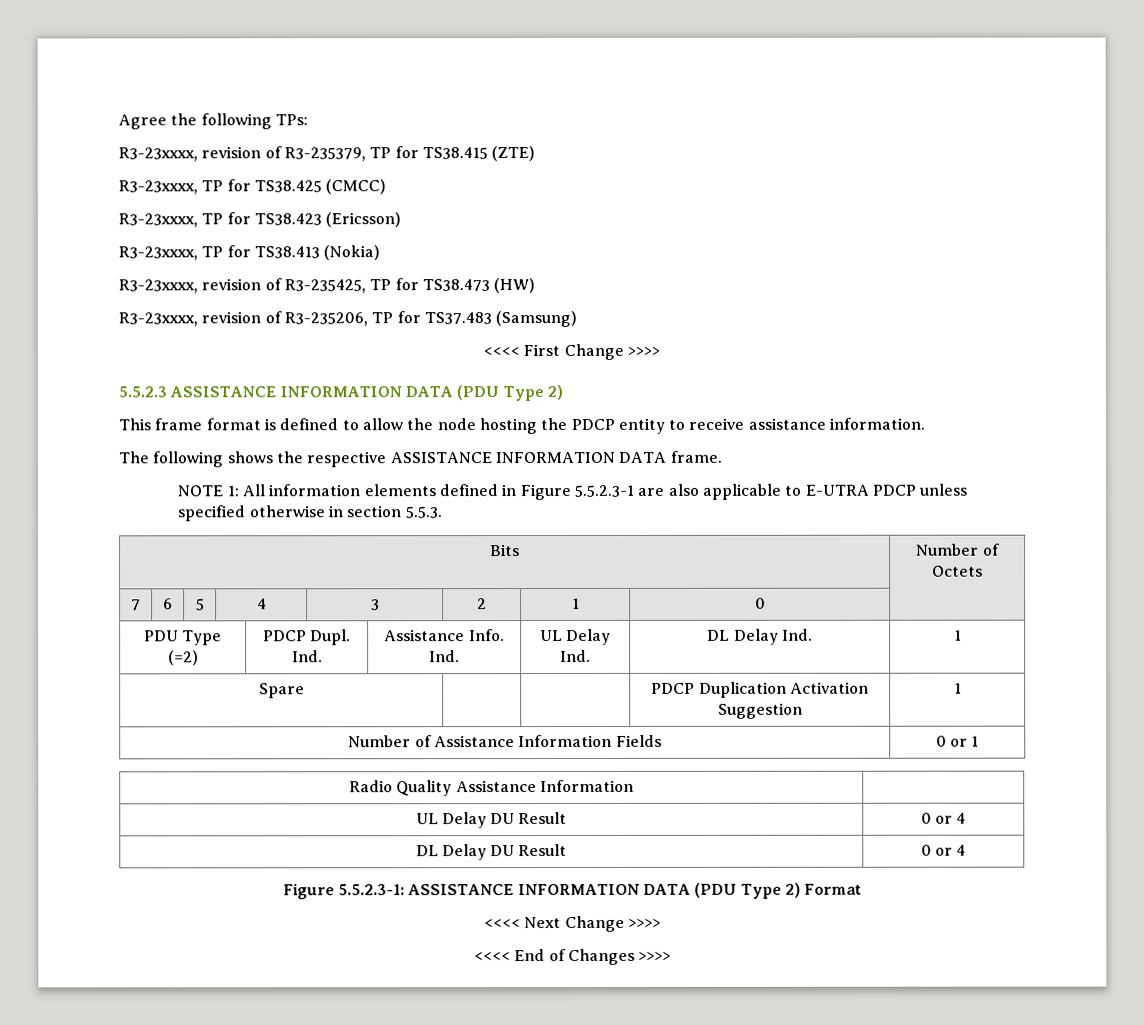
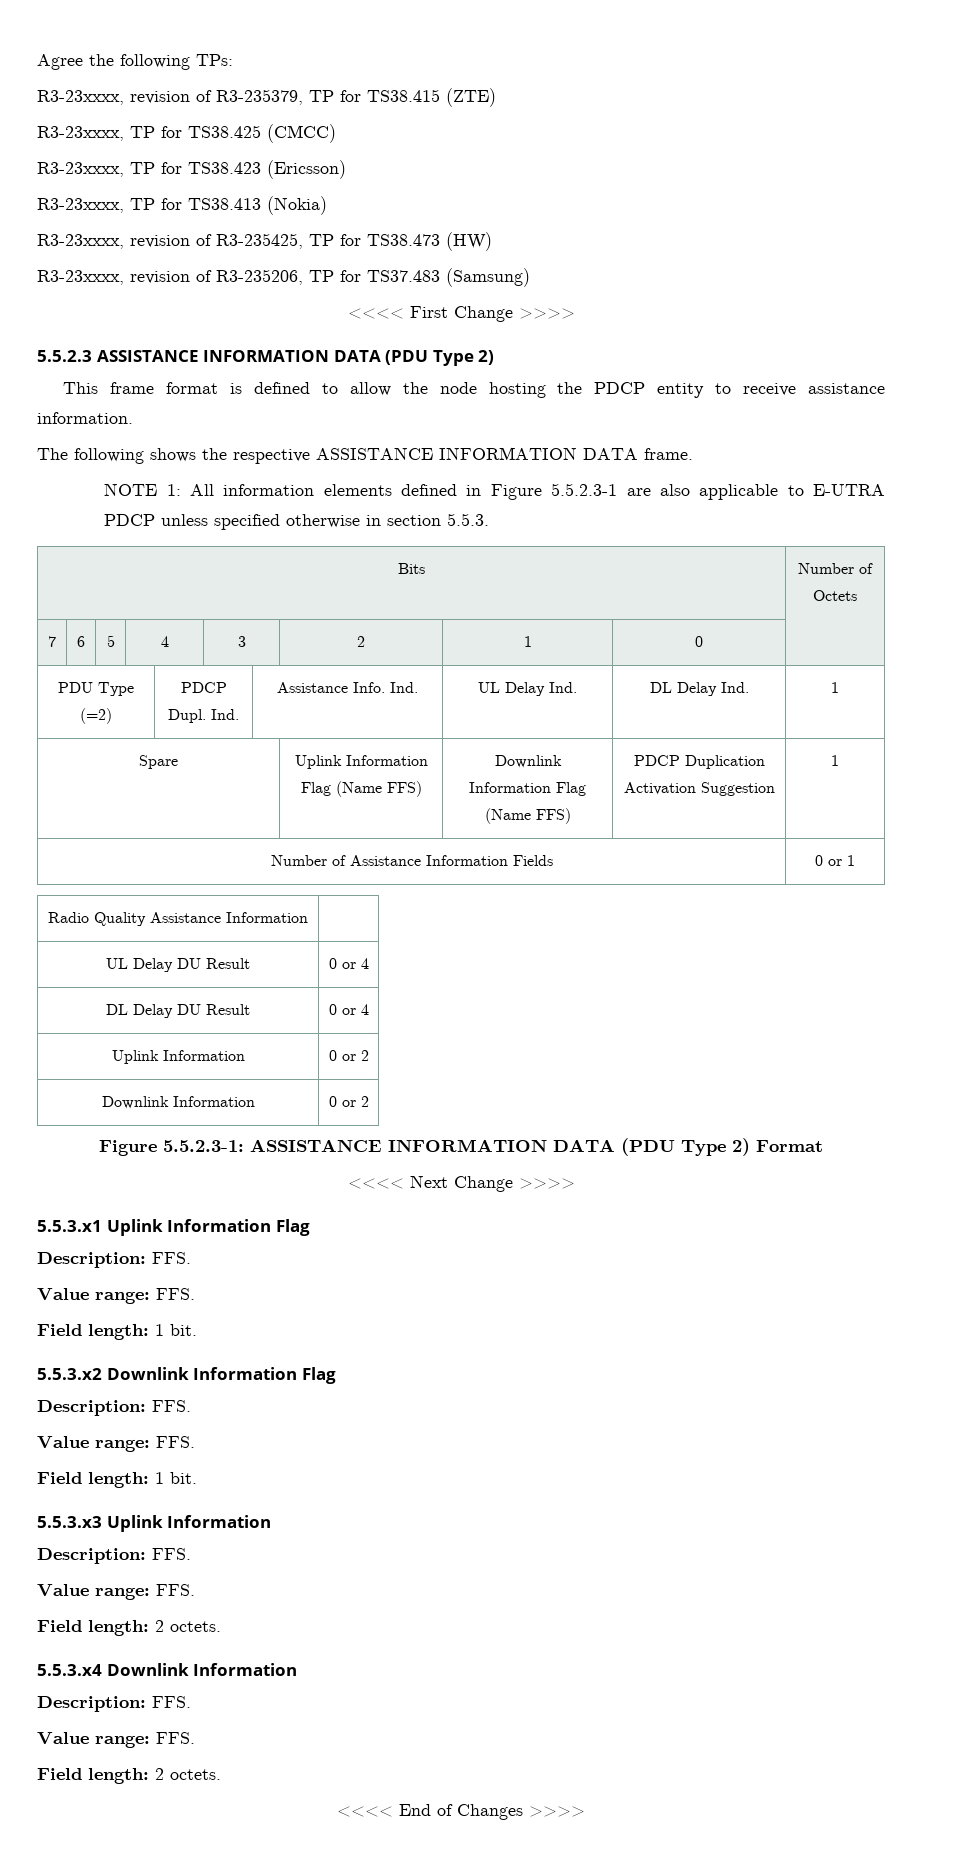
- Spare | | | PDCP Duplication Activation Suggestion | 1
+ Spare | Uplink Information Flag (Name FFS) | Downlink Information Flag (Name FFS) | PDCP Duplication Activation Suggestion | 1
+ Uplink Information | 0 or 2
+ Downlink Information | 0 or 2
+ 5.5.3.x1 Uplink Information Flag
+ Description: FFS.
+ Value range: FFS.
+ Field length: 1 bit.
+ 5.5.3.x2 Downlink Information Flag
+ Description: FFS.
+ Value range: FFS.
+ Field length: 1 bit.
+ 5.5.3.x3 Uplink Information
+ Description: FFS.
+ Value range: FFS.
+ Field length: 2 octets.
+ 5.5.3.x4 Downlink Information
+ Description: FFS.
+ Value range: FFS.
+ Field length: 2 octets.

